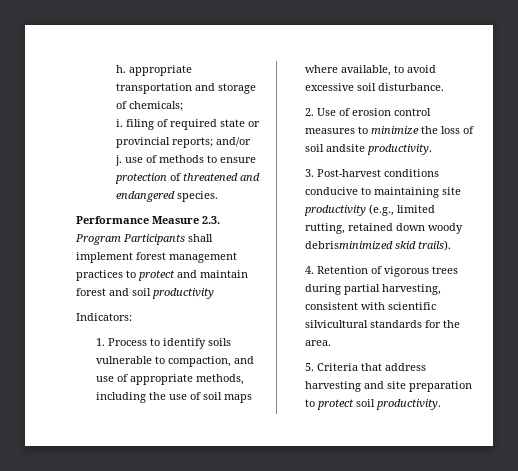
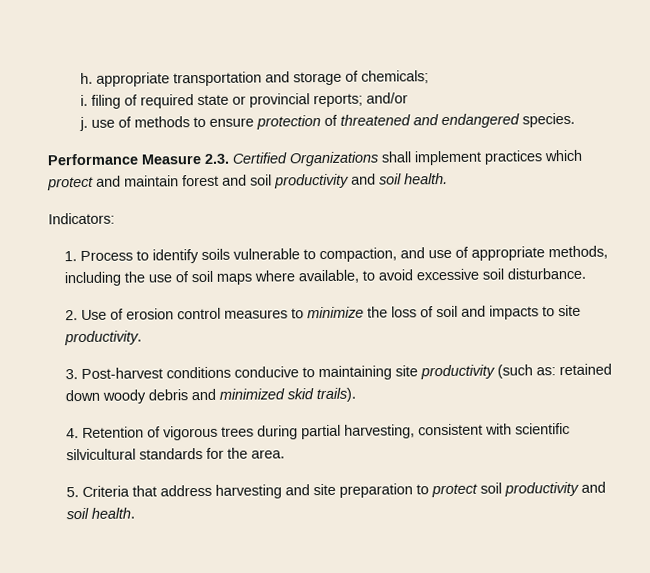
- Performance Measure 2.3. Program Participants shall implement forest management practices to protect and maintain forest and soil productivity
+ Performance Measure 2.3. Certified Organizations shall implement practices which protect and maintain forest and soil productivity and soil health.
- 2. Use of erosion control measures to minimize the loss of soil andsite productivity.
+ 2. Use of erosion control measures to minimize the loss of soil and impacts to site productivity.
- 3. Post-harvest conditions conducive to maintaining site productivity (e.g., limited rutting, retained down woody debrisminimized skid trails).
+ 3. Post-harvest conditions conducive to maintaining site productivity (such as: retained down woody debris and minimized skid trails).
- 5. Criteria that address harvesting and site preparation to protect soil productivity.
+ 5. Criteria that address harvesting and site preparation to protect soil productivity and soil health.

